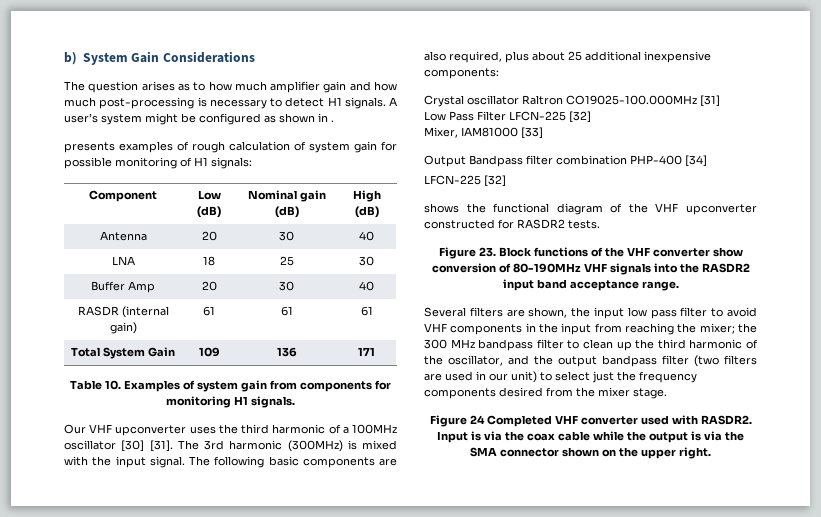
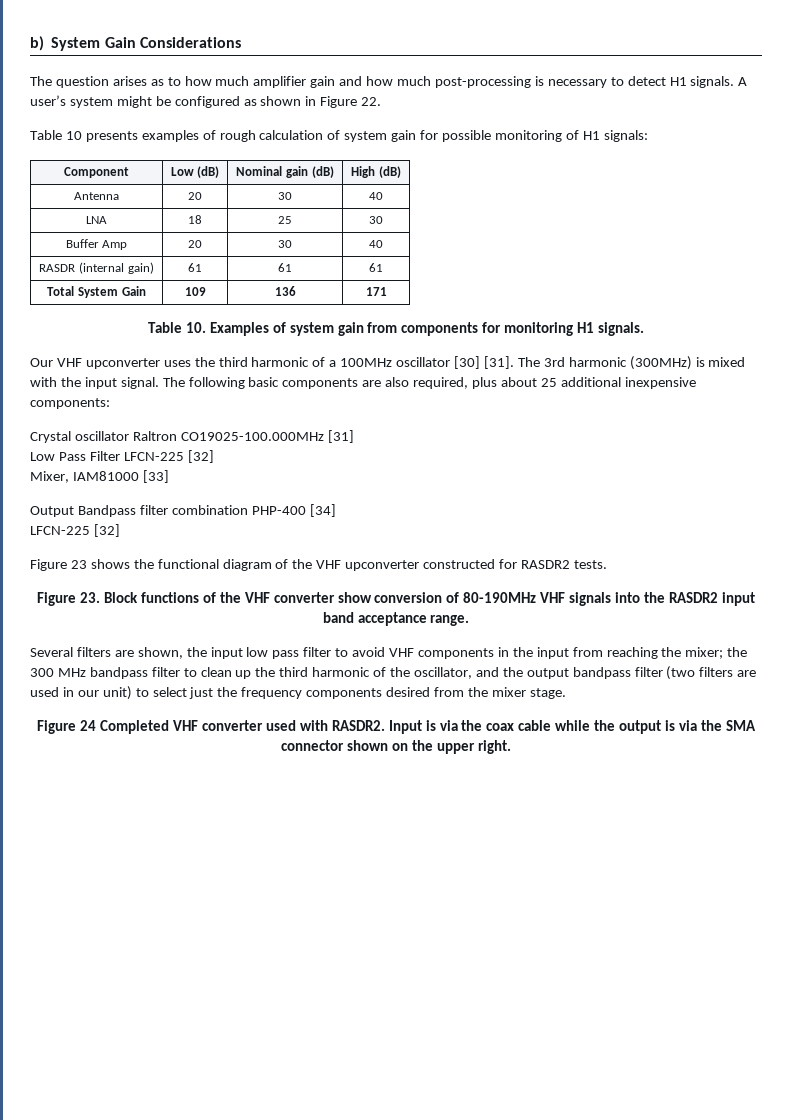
- A user’s system might be configured as shown in .
- presents examples of rough calculation of system gain for possible monitoring of H1 signals:
+ A user’s system might be configured as shown in Figure 22.
+ Table 10 presents examples of rough calculation of system gain for possible monitoring of H1 signals:
- shows the functional diagram of the VHF upconverter constructed for RASDR2 tests.
+ Figure 23 shows the functional diagram of the VHF upconverter constructed for RASDR2 tests.

